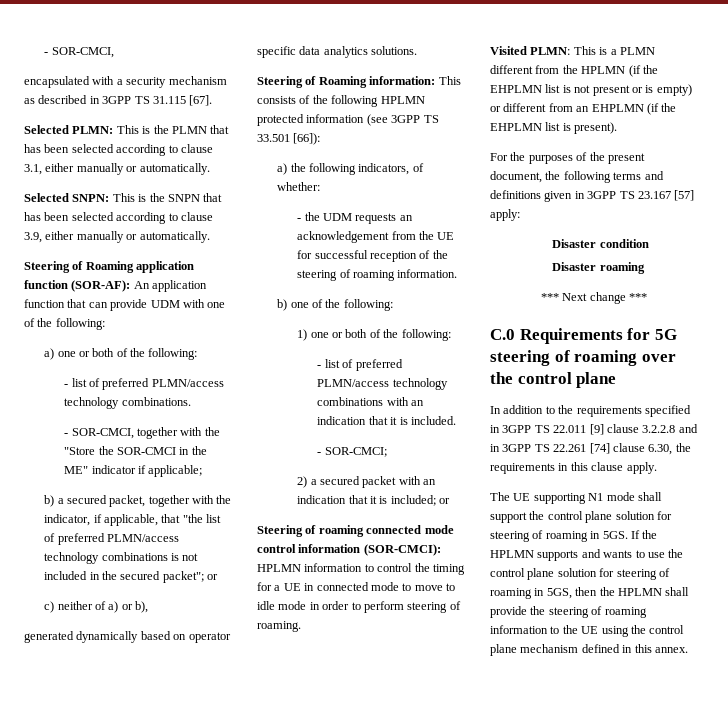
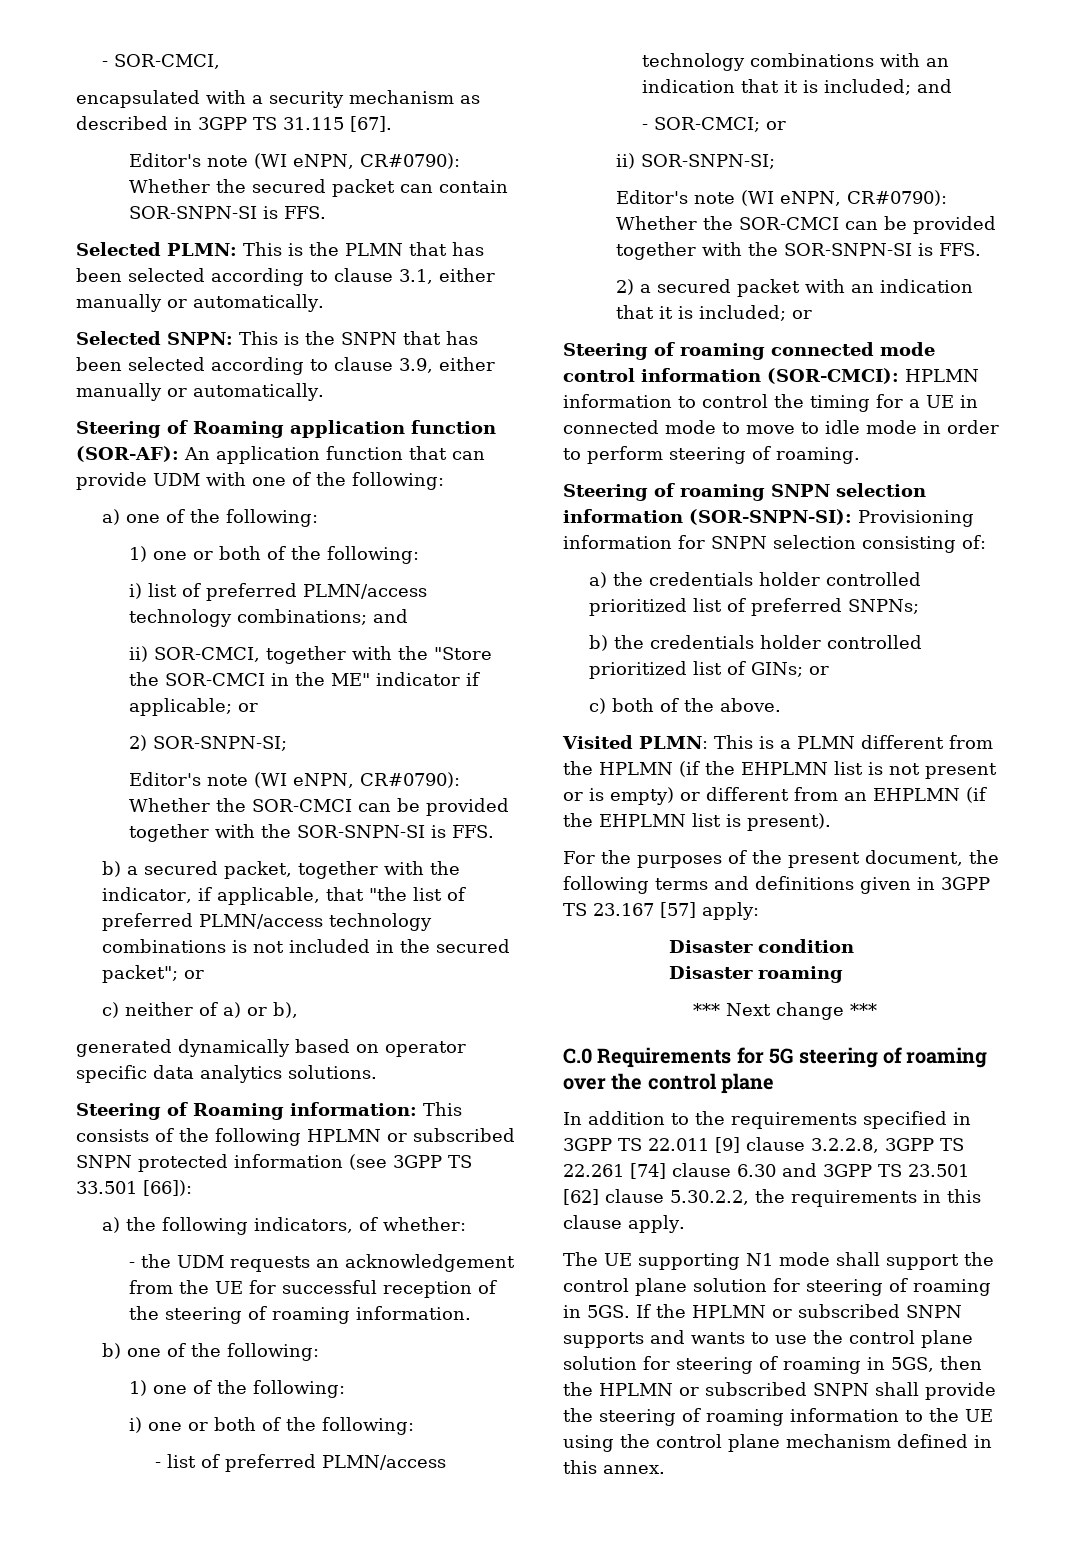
+ Editor's note (WI eNPN, CR#0790): Whether the secured packet can contain SOR-SNPN-SI is FFS.
- a) one or both of the following:
- - list of preferred PLMN/access technology combinations.
- - SOR-CMCI, together with the "Store the SOR-CMCI in the ME" indicator if applicable;
+ a) one of the following:
+ 1) one or both of the following:
+ i) list of preferred PLMN/access technology combinations; and
+ ii) SOR-CMCI, together with the "Store the SOR-CMCI in the ME" indicator if applicable; or
+ 2) SOR-SNPN-SI;
+ Editor's note (WI eNPN, CR#0790): Whether the SOR-CMCI can be provided together with the SOR-SNPN-SI is FFS.
- Steering of Roaming information: This consists of the following HPLMN protected information (see 3GPP TS 33.501 [66]):
+ Steering of Roaming information: This consists of the following HPLMN or subscribed SNPN protected information (see 3GPP TS 33.501 [66]):
- 1) one or both of the following:
+ 1) one of the following:
+ i) one or both of the following:
- - list of preferred PLMN/access technology combinations with an indication that it is included.
+ - list of preferred PLMN/access technology combinations with an indication that it is included; and
- - SOR-CMCI;
+ - SOR-CMCI; or
+ ii) SOR-SNPN-SI;
+ Editor's note (WI eNPN, CR#0790): Whether the SOR-CMCI can be provided together with the SOR-SNPN-SI is FFS.
+ Steering of roaming SNPN selection information (SOR-SNPN-SI): Provisioning information for SNPN selection consisting of:
+ a) the credentials holder controlled prioritized list of preferred SNPNs;
+ b) the credentials holder controlled prioritized list of GINs; or
+ c) both of the above.
- In addition to the requirements specified in 3GPP TS 22.011 [9] clause 3.2.2.8 and in 3GPP TS 22.261 [74] clause 6.30, the requirements in this clause apply.
+ In addition to the requirements specified in 3GPP TS 22.011 [9] clause 3.2.2.8, 3GPP TS 22.261 [74] clause 6.30 and 3GPP TS 23.501 [62] clause 5.30.2.2, the requirements in this clause apply.
- If the HPLMN supports and wants to use the control plane solution for steering of roaming in 5GS, then the HPLMN shall provide the steering of roaming information to the UE using the control plane mechanism defined in this annex.
+ If the HPLMN or subscribed SNPN supports and wants to use the control plane solution for steering of roaming in 5GS, then the HPLMN or subscribed SNPN shall provide the steering of roaming information to the UE using the control plane mechanism defined in this annex.

